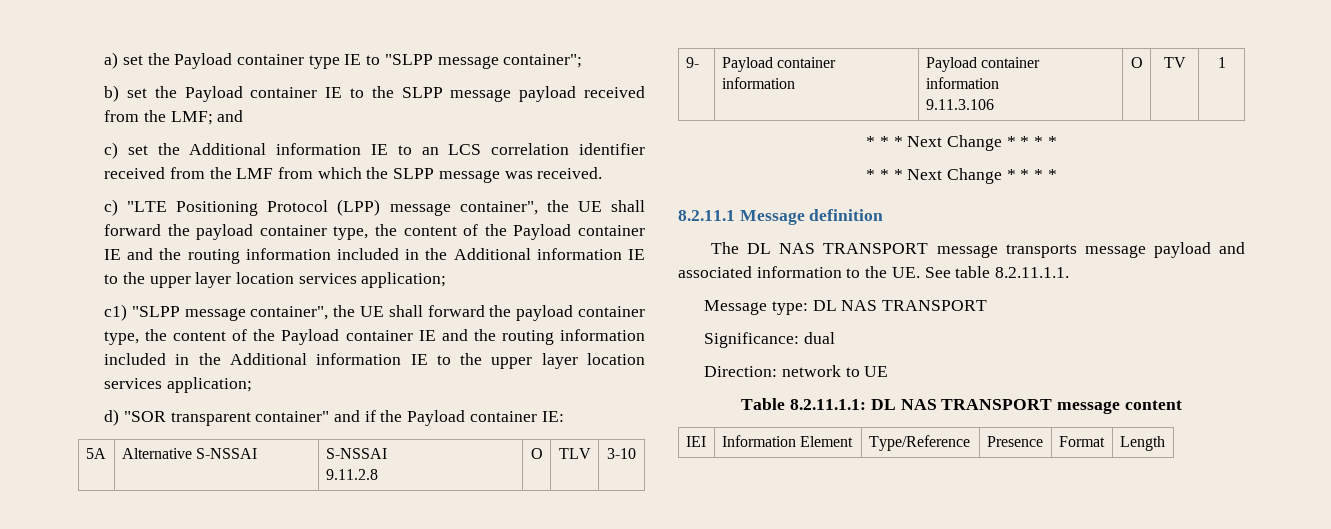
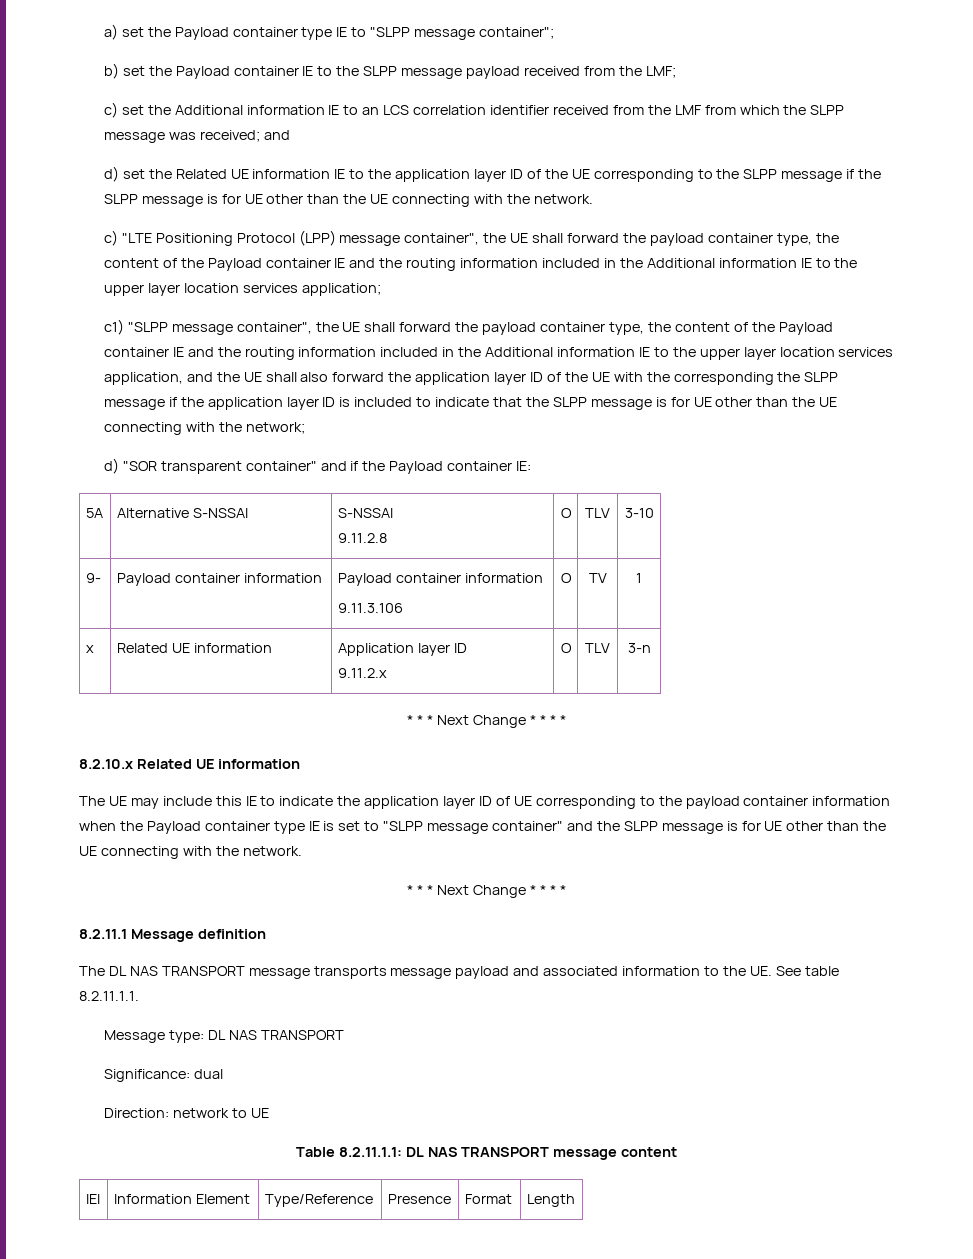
- b) set the Payload container IE to the SLPP message payload received from the LMF; and
+ b) set the Payload container IE to the SLPP message payload received from the LMF;
- c) set the Additional information IE to an LCS correlation identifier received from the LMF from which the SLPP message was received.
+ c) set the Additional information IE to an LCS correlation identifier received from the LMF from which the SLPP message was received; and
+ d) set the Related UE information IE to the application layer ID of the UE corresponding to the SLPP message if the SLPP message is for UE other than the UE connecting with the network.
- c1) "SLPP message container", the UE shall forward the payload container type, the content of the Payload container IE and the routing information included in the Additional information IE to the upper layer location services application;
+ c1) "SLPP message container", the UE shall forward the payload container type, the content of the Payload container IE and the routing information included in the Additional information IE to the upper layer location services application, and the UE shall also forward the application layer ID of the UE with the corresponding the SLPP message if the application layer ID is included to indicate that the SLPP message is for UE other than the UE connecting with the network;
  9- | Payload container information | Payload container information
  9.11.3.106 | O | TV | 1
+ x | Related UE information | Application layer ID
+ 9.11.2.x | O | TLV | 3-n
  * * * Next Change * * * *
+ 8.2.10.x Related UE information
+ The UE may include this IE to indicate the application layer ID of UE corresponding to the payload container information when the Payload container type IE is set to "SLPP message container" and the SLPP message is for UE other than the UE connecting with the network.

